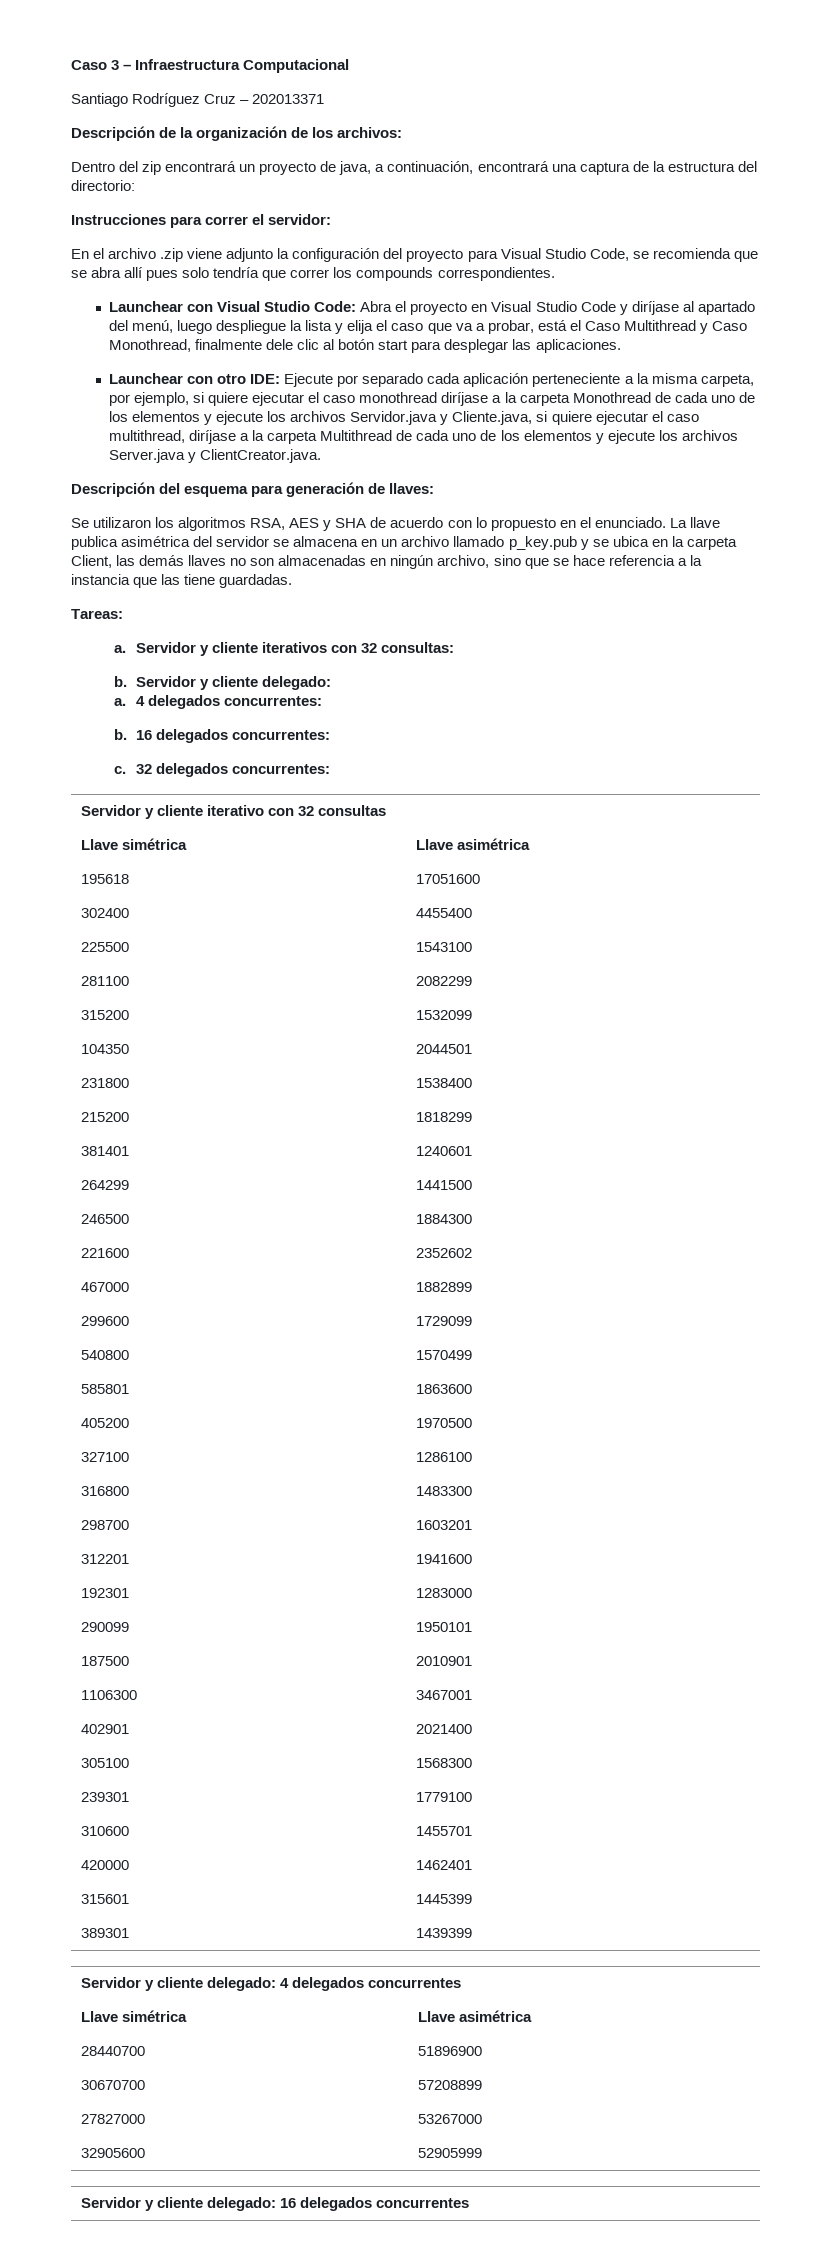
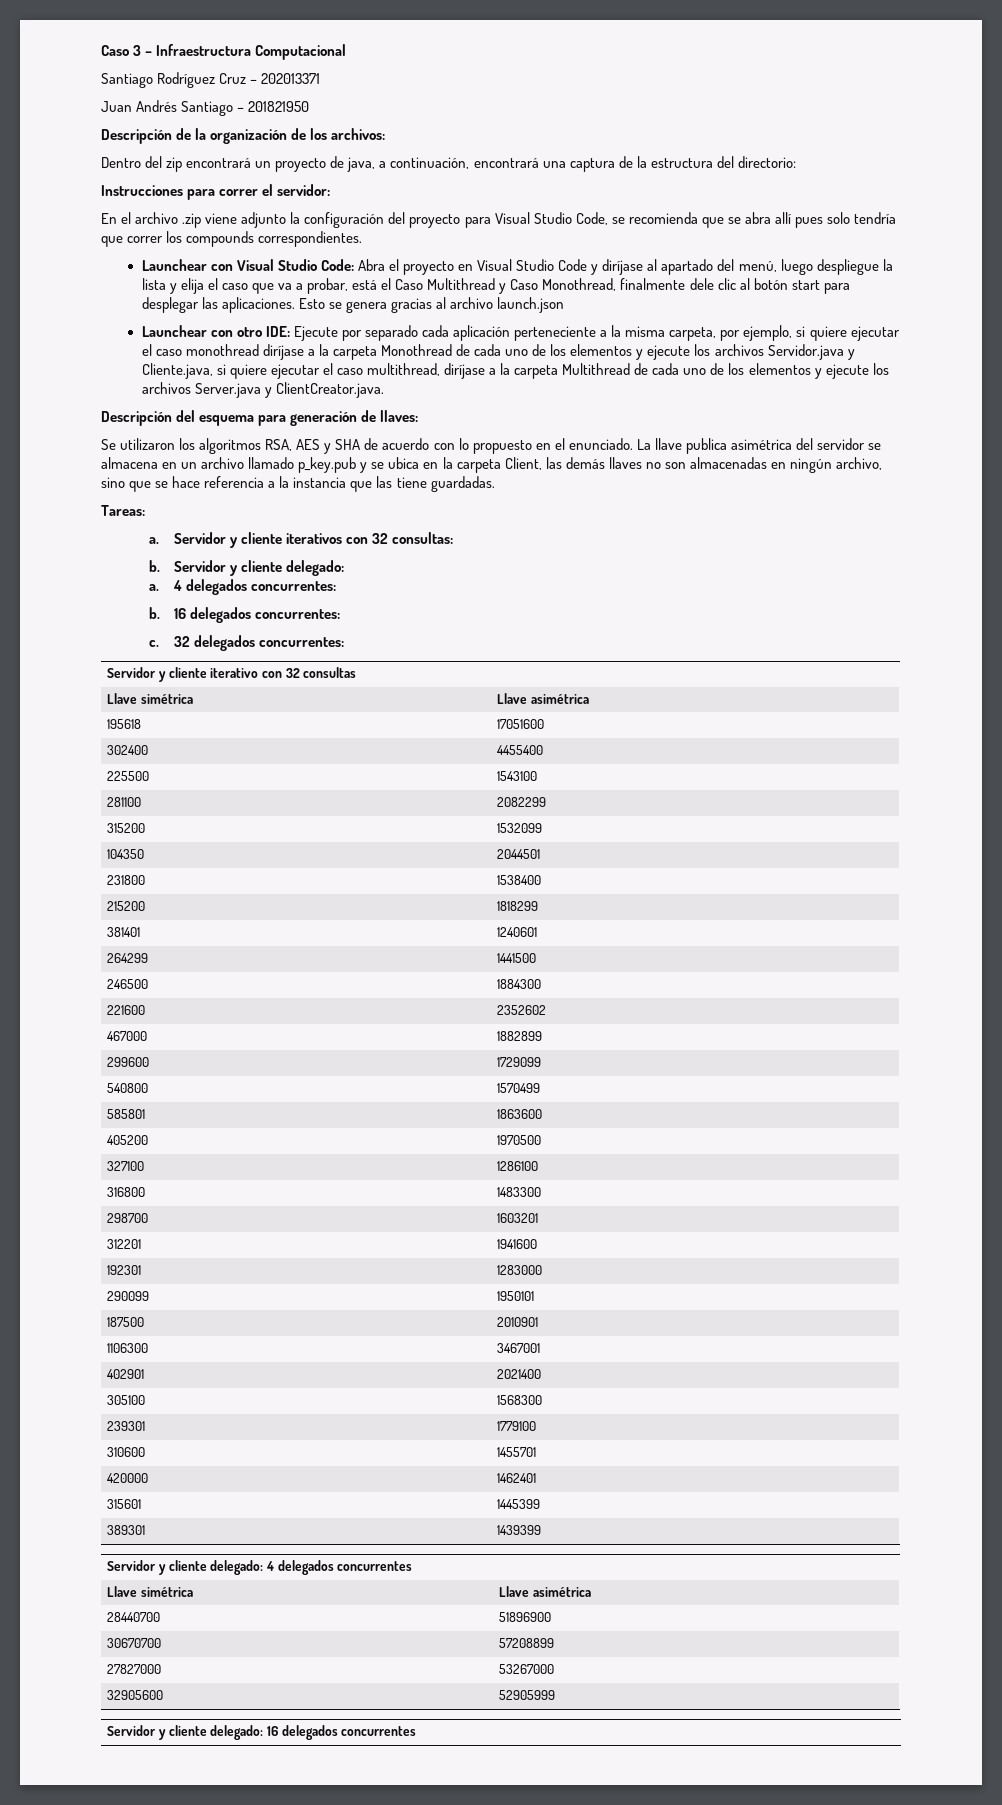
+ Juan Andrés Santiago – 201821950
+ Esto se genera gracias al archivo launch.json

